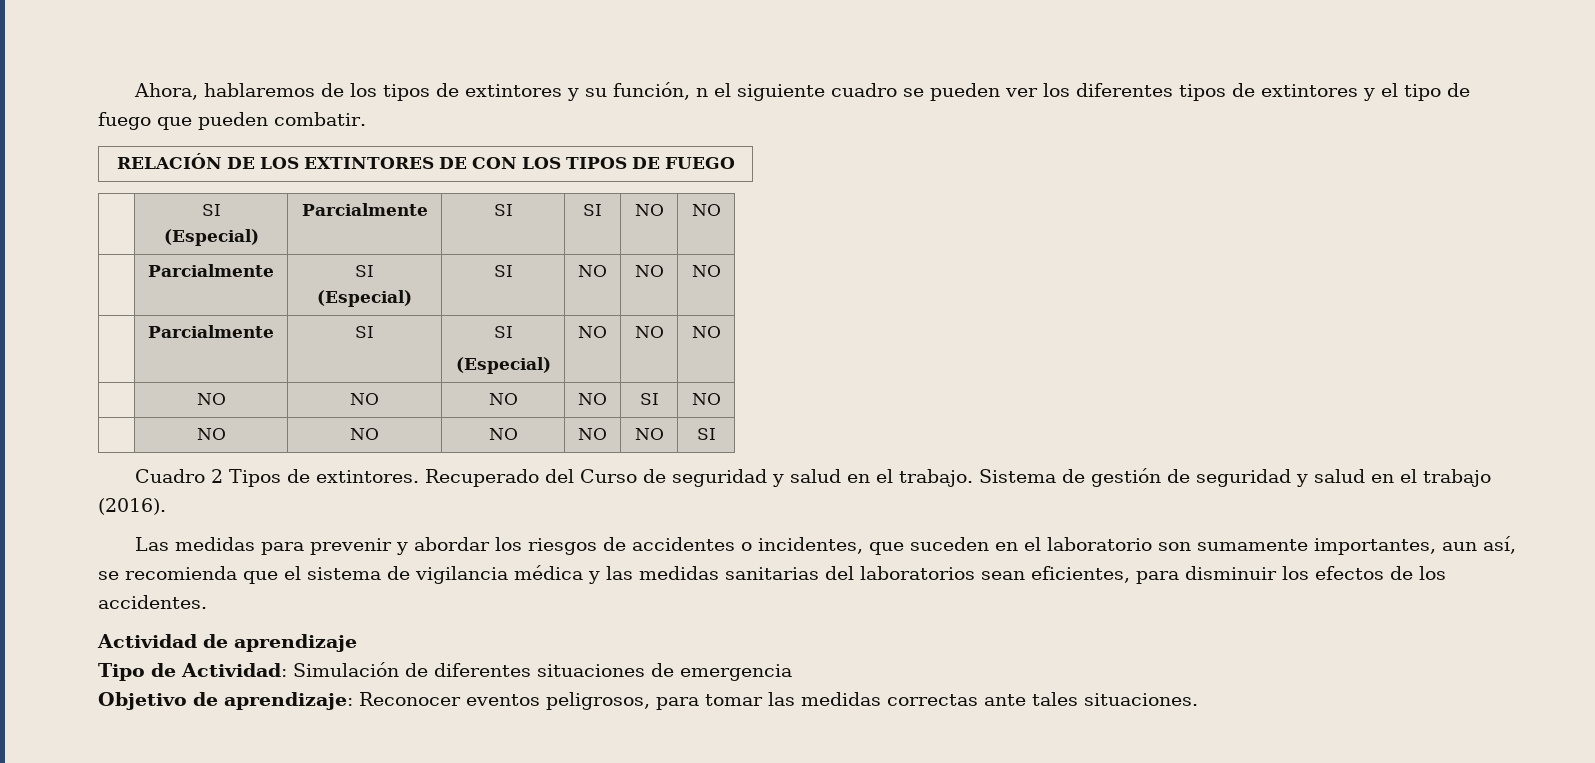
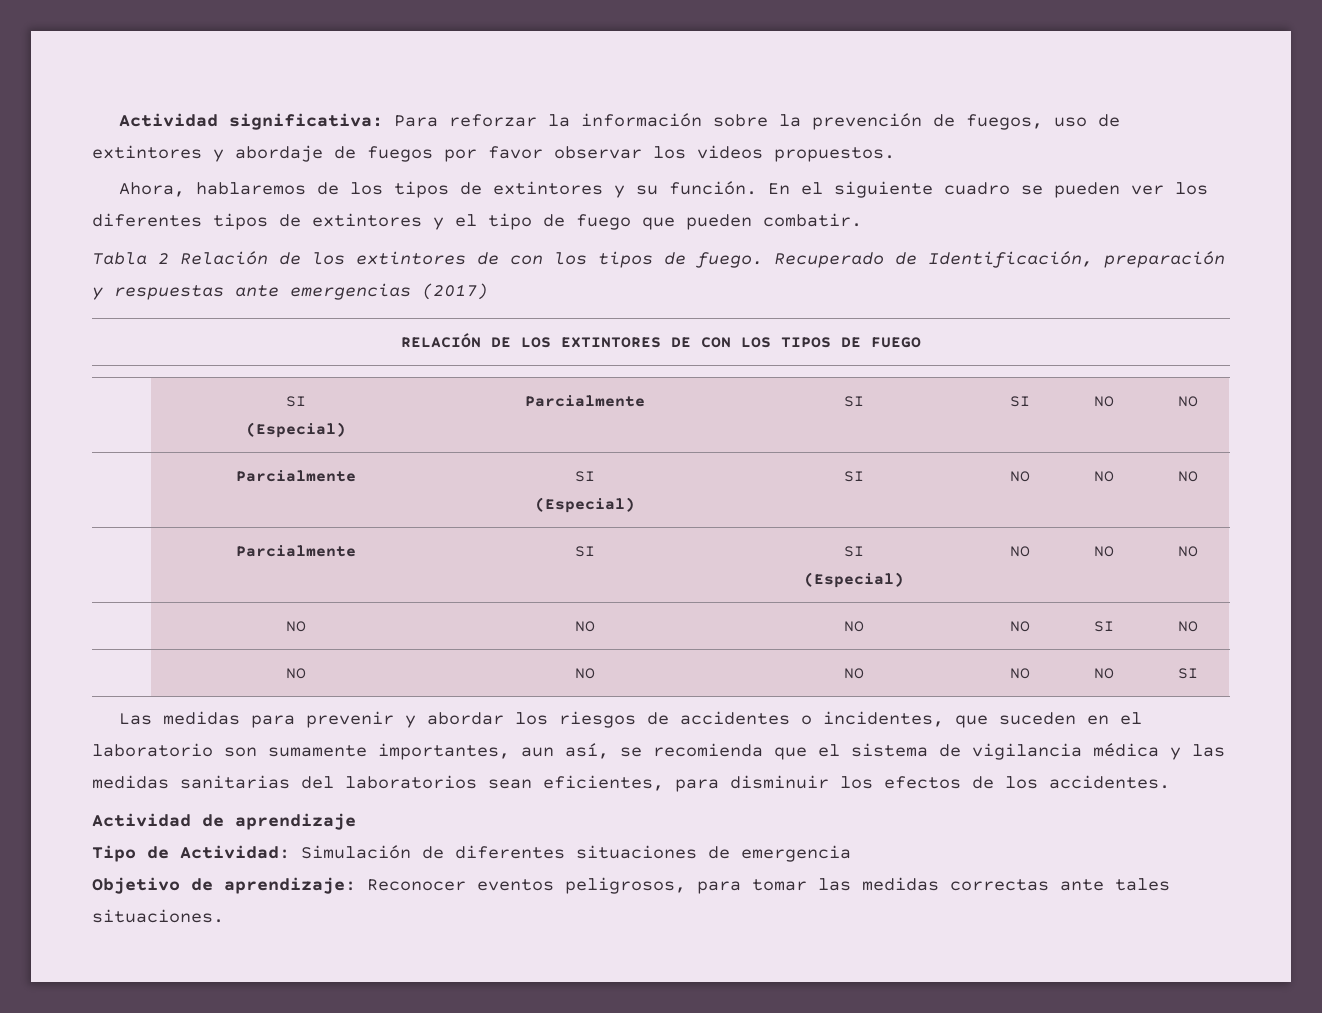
+ Actividad significativa: Para reforzar la información sobre la prevención de fuegos, uso de extintores y abordaje de fuegos por favor observar los videos propuestos.
- Ahora, hablaremos de los tipos de extintores y su función, n el siguiente cuadro se pueden ver los diferentes tipos de extintores y el tipo de fuego que pueden combatir.
+ Ahora, hablaremos de los tipos de extintores y su función. En el siguiente cuadro se pueden ver los diferentes tipos de extintores y el tipo de fuego que pueden combatir.
+ Tabla 2 Relación de los extintores de con los tipos de fuego. Recuperado de Identificación, preparación y respuestas ante emergencias (2017)
- Cuadro 2 Tipos de extintores. Recuperado del Curso de seguridad y salud en el trabajo. Sistema de gestión de seguridad y salud en el trabajo (2016).

